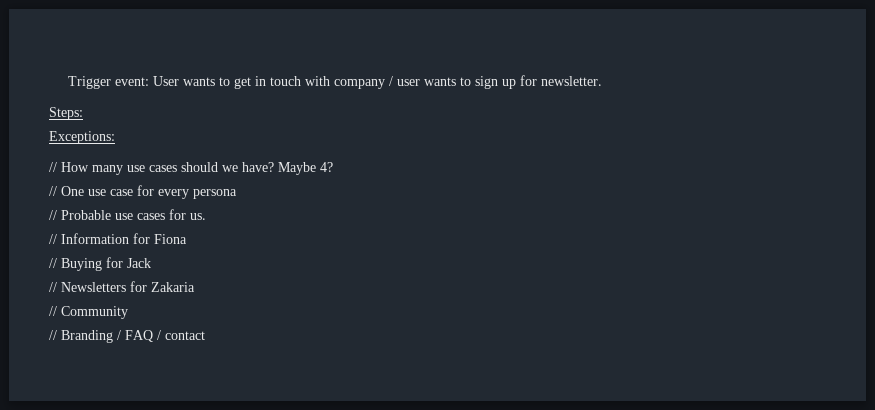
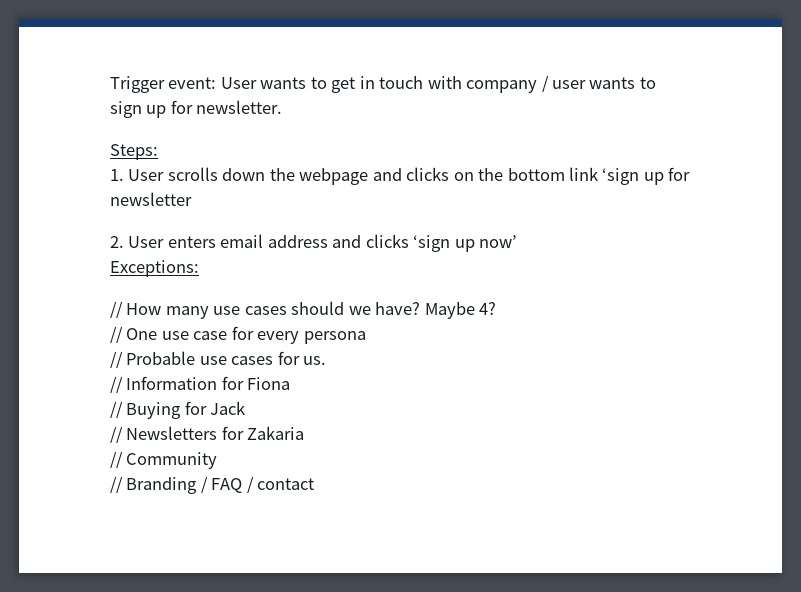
+ 1. User scrolls down the webpage and clicks on the bottom link ‘sign up for newsletter
+ 2. User enters email address and clicks ‘sign up now’

